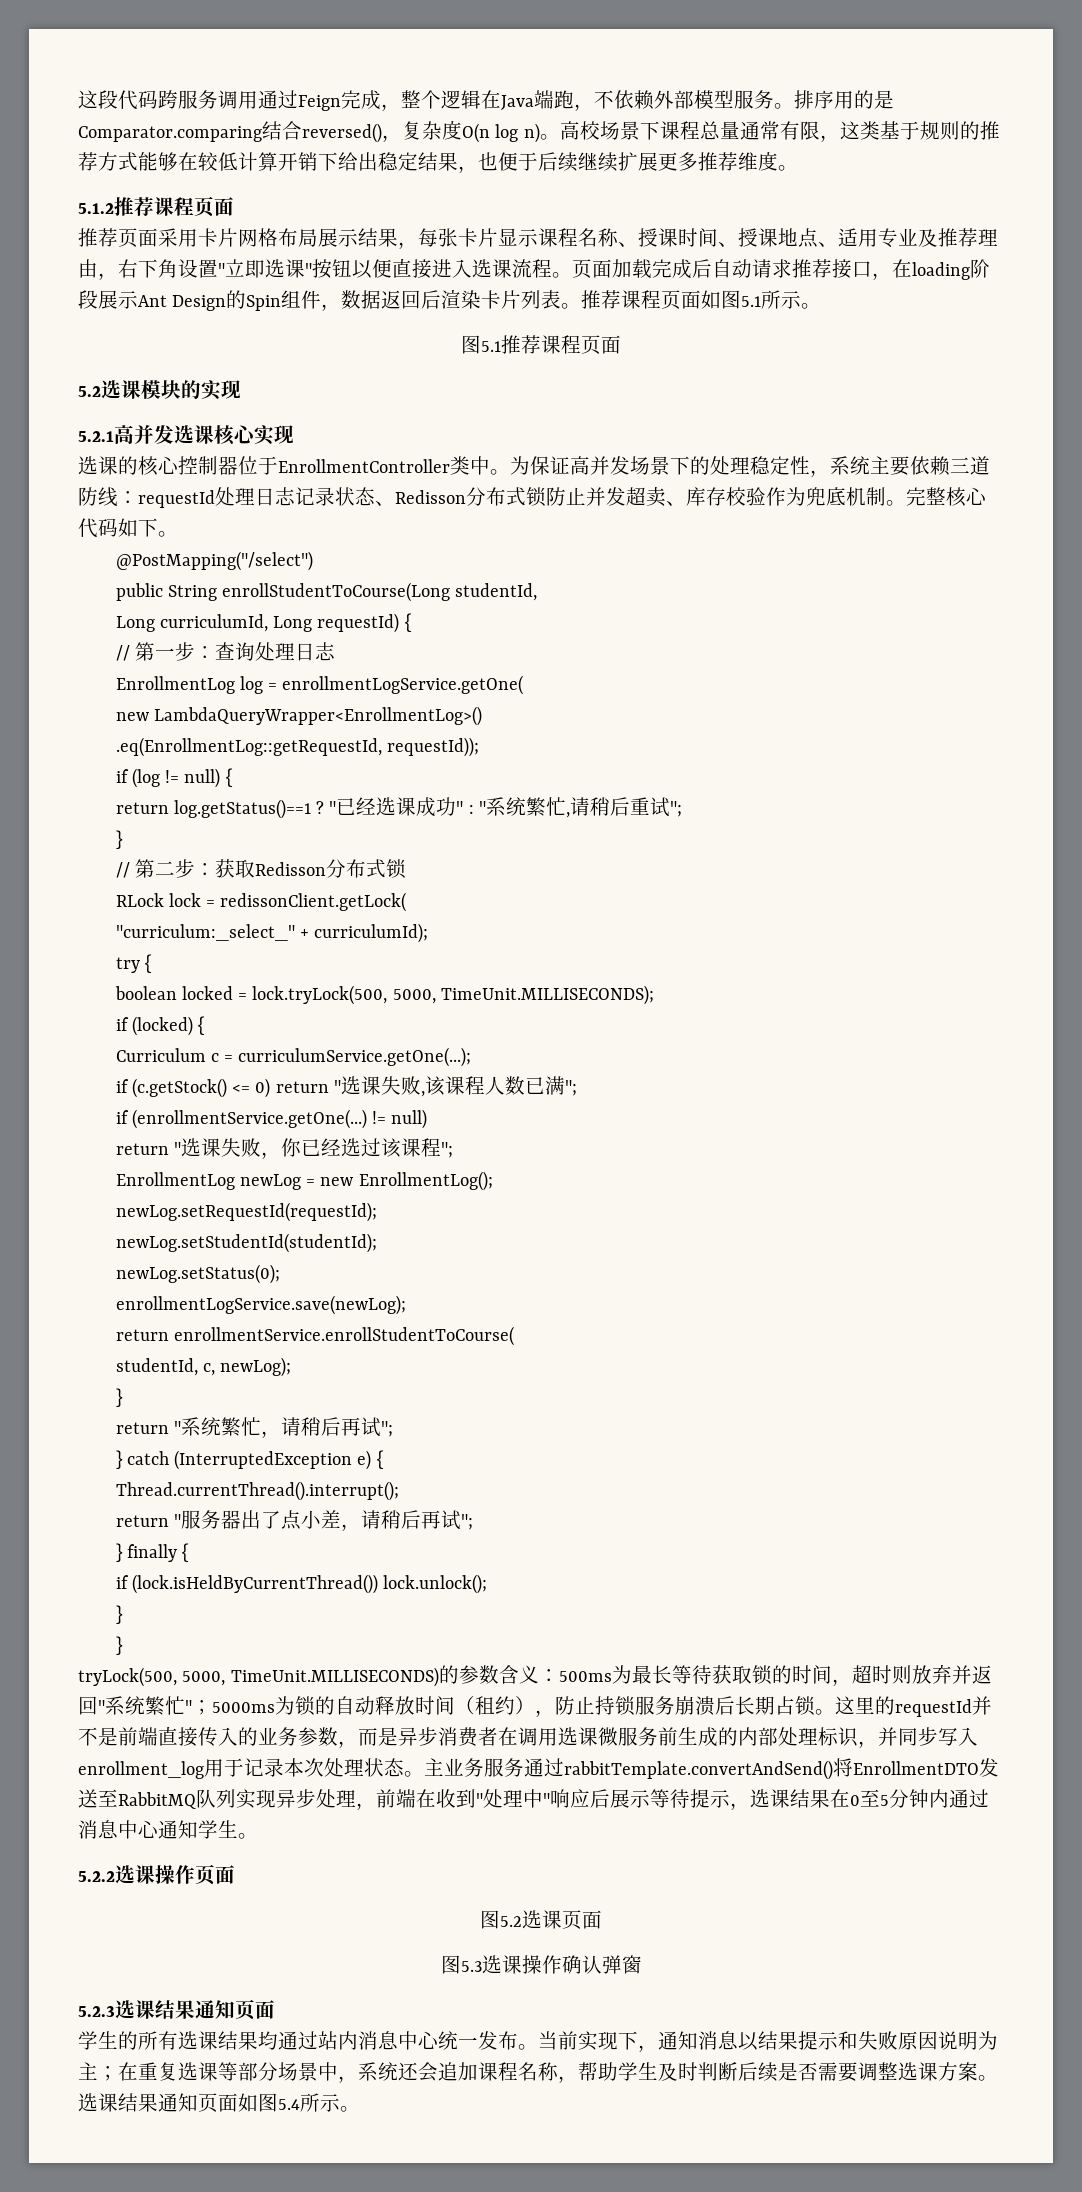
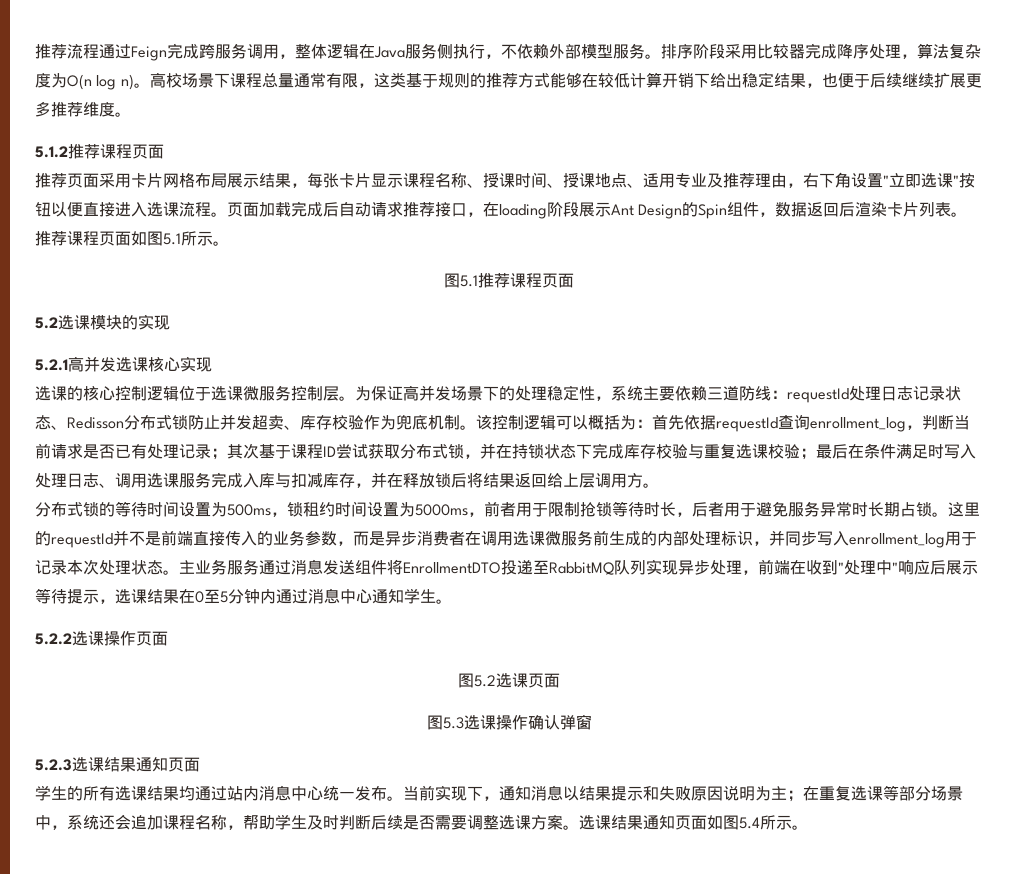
- 这段代码跨服务调用通过Feign完成，整个逻辑在Java端跑，不依赖外部模型服务。
+ 推荐流程通过Feign完成跨服务调用，整体逻辑在Java服务侧执行，不依赖外部模型服务。
- 排序用的是Comparator.comparing结合reversed()，复杂度O(n log n)。
+ 排序阶段采用比较器完成降序处理，算法复杂度为O(n log n)。
- 选课的核心控制器位于EnrollmentController类中。
+ 选课的核心控制逻辑位于选课微服务控制层。
- 完整核心代码如下。
- @PostMapping("/select")
- public String enrollStudentToCourse(Long studentId,
- Long curriculumId, Long requestId) {
- // 第一步：查询处理日志
- EnrollmentLog log = enrollmentLogService.getOne(
- new LambdaQueryWrapper<EnrollmentLog>()
- .eq(EnrollmentLog::getRequestId, requestId));
- if (log != null) {
- return log.getStatus()==1 ? "已经选课成功" : "系统繁忙,请稍后重试";
- }
- // 第二步：获取Redisson分布式锁
- RLock lock = redissonClient.getLock(
- "curriculum:_select_" + curriculumId);
- try {
- boolean locked = lock.tryLock(500, 5000, TimeUnit.MILLISECONDS);
- if (locked) {
- Curriculum c = curriculumService.getOne(...);
- if (c.getStock() <= 0) return "选课失败,该课程人数已满";
- if (enrollmentService.getOne(...) != null)
- return "选课失败，你已经选过该课程";
- EnrollmentLog newLog = new EnrollmentLog();
- newLog.setRequestId(requestId);
- newLog.setStudentId(studentId);
- newLog.setStatus(0);
- enrollmentLogService.save(newLog);
- return enrollmentService.enrollStudentToCourse(
- studentId, c, newLog);
- }
- return "系统繁忙，请稍后再试";
- } catch (InterruptedException e) {
- Thread.currentThread().interrupt();
- return "服务器出了点小差，请稍后再试";
- } finally {
- if (lock.isHeldByCurrentThread()) lock.unlock();
- }
- }
- tryLock(500, 5000, TimeUnit.MILLISECONDS)的参数含义：500ms为最长等待获取锁的时间，超时则放弃并返回"系统繁忙"；5000ms为锁的自动释放时间（租约），防止持锁服务崩溃后长期占锁。
+ 该控制逻辑可以概括为：首先依据requestId查询enrollment_log，判断当前请求是否已有处理记录；其次基于课程ID尝试获取分布式锁，并在持锁状态下完成库存校验与重复选课校验；最后在条件满足时写入处理日志、调用选课服务完成入库与扣减库存，并在释放锁后将结果返回给上层调用方。
+ 分布式锁的等待时间设置为500ms，锁租约时间设置为5000ms，前者用于限制抢锁等待时长，后者用于避免服务异常时长期占锁。
- 主业务服务通过rabbitTemplate.convertAndSend()将EnrollmentDTO发送至RabbitMQ队列实现异步处理，前端在收到"处理中"响应后展示等待提示，选课结果在0至5分钟内通过消息中心通知学生。
+ 主业务服务通过消息发送组件将EnrollmentDTO投递至RabbitMQ队列实现异步处理，前端在收到"处理中"响应后展示等待提示，选课结果在0至5分钟内通过消息中心通知学生。

